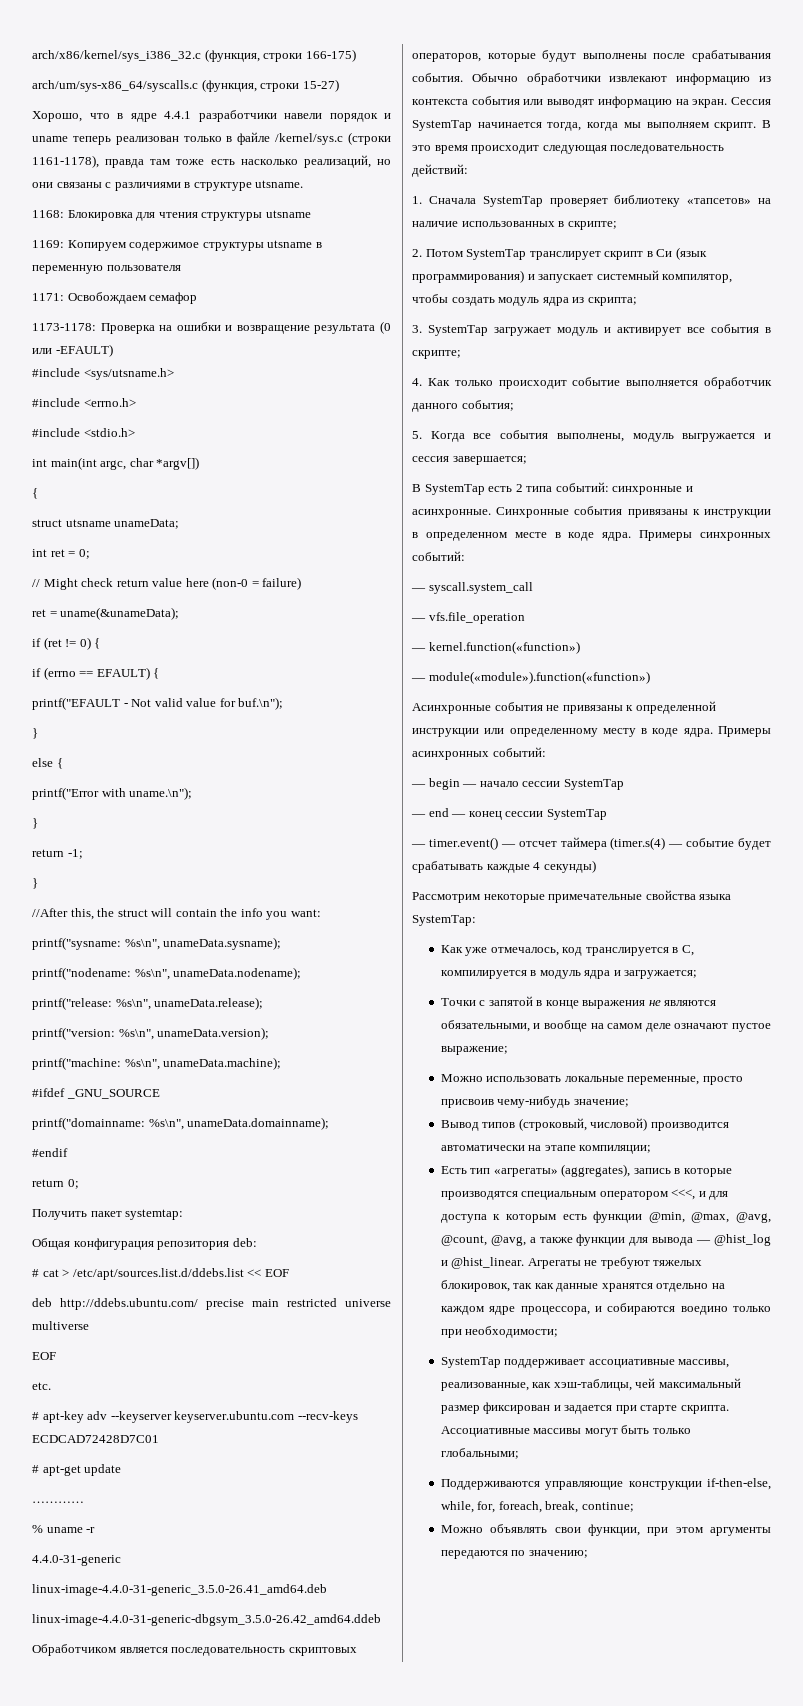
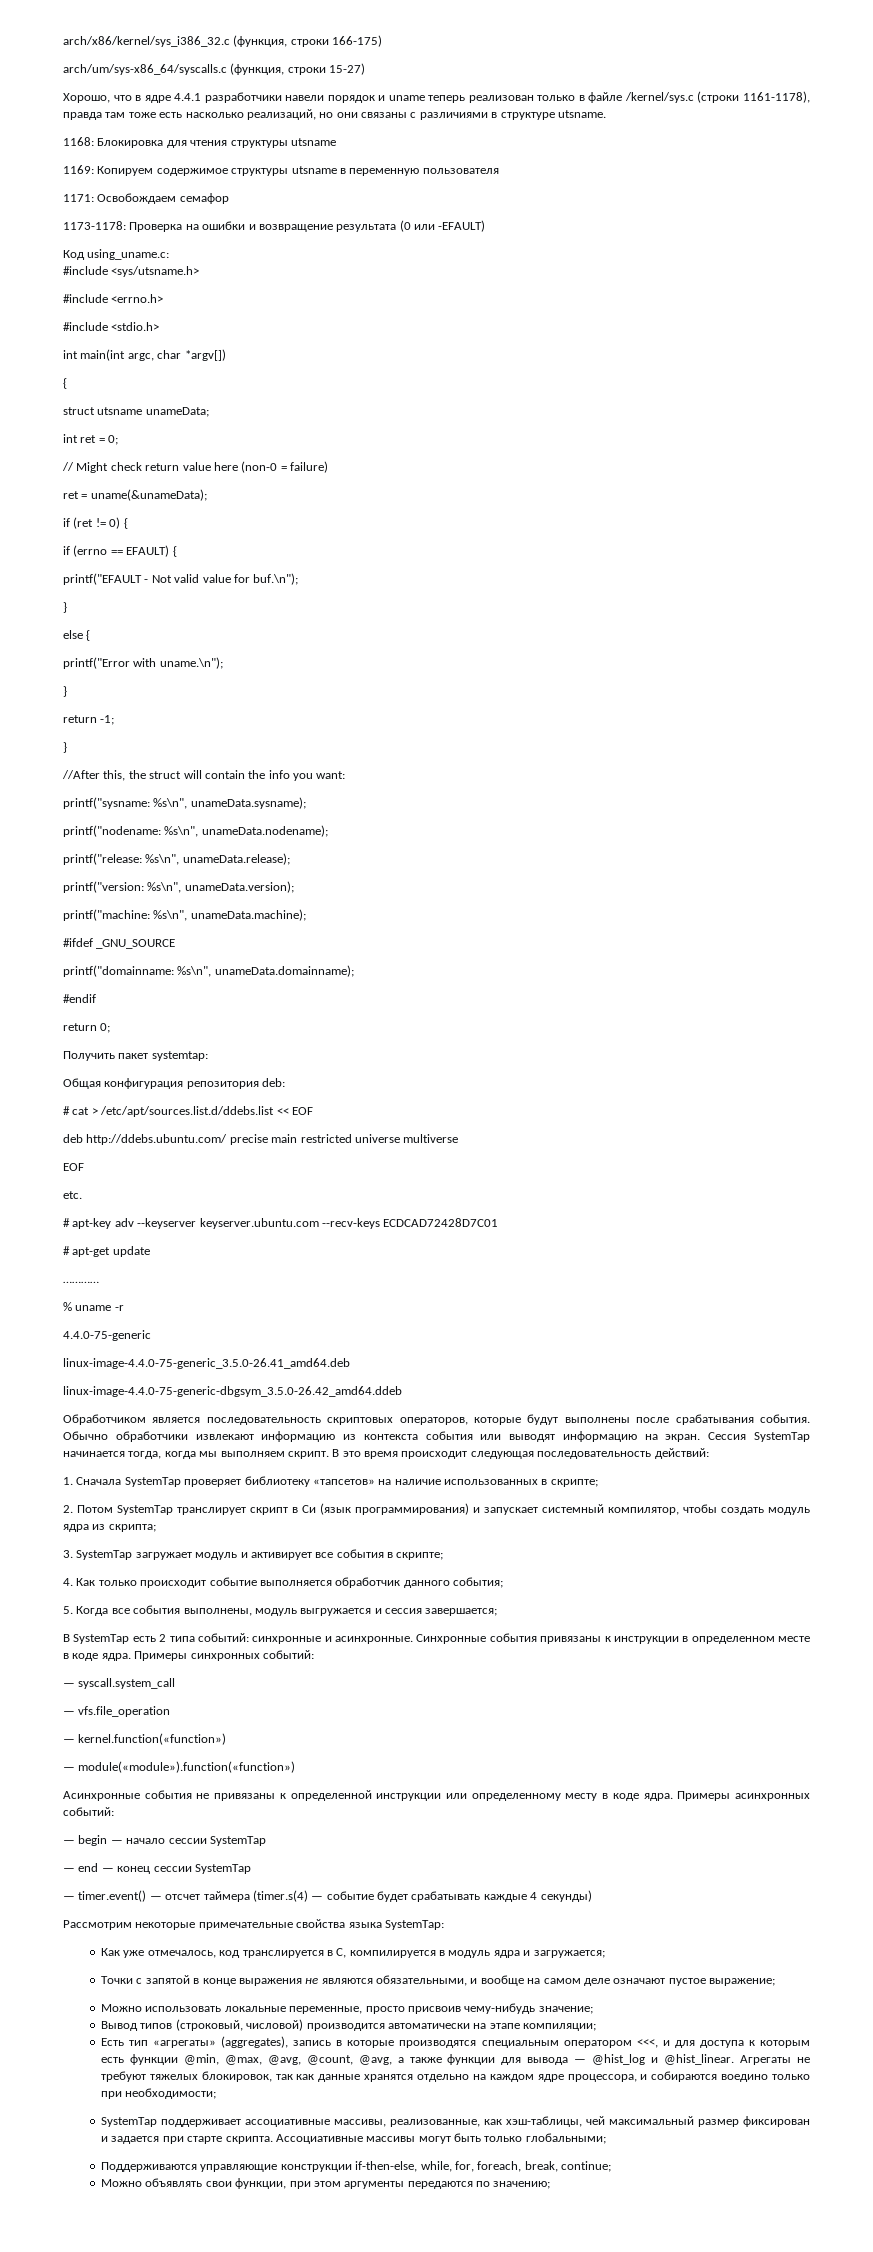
+ Код using_uname.c:
- 4.4.0-31-generic
- linux-image-4.4.0-31-generic_3.5.0-26.41_amd64.deb
- linux-image-4.4.0-31-generic-dbgsym_3.5.0-26.42_amd64.ddeb
+ 4.4.0-75-generic
+ linux-image-4.4.0-75-generic_3.5.0-26.41_amd64.deb
+ linux-image-4.4.0-75-generic-dbgsym_3.5.0-26.42_amd64.ddeb

